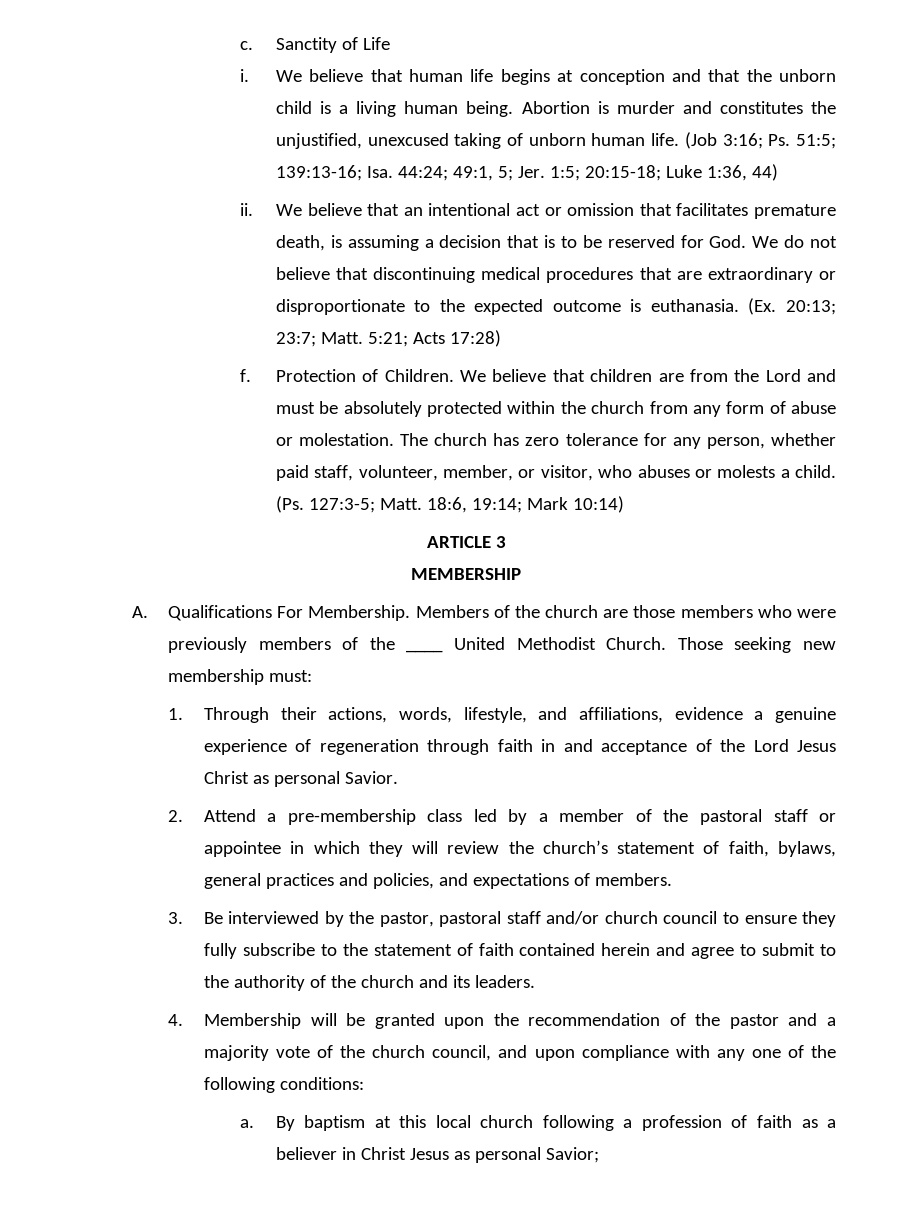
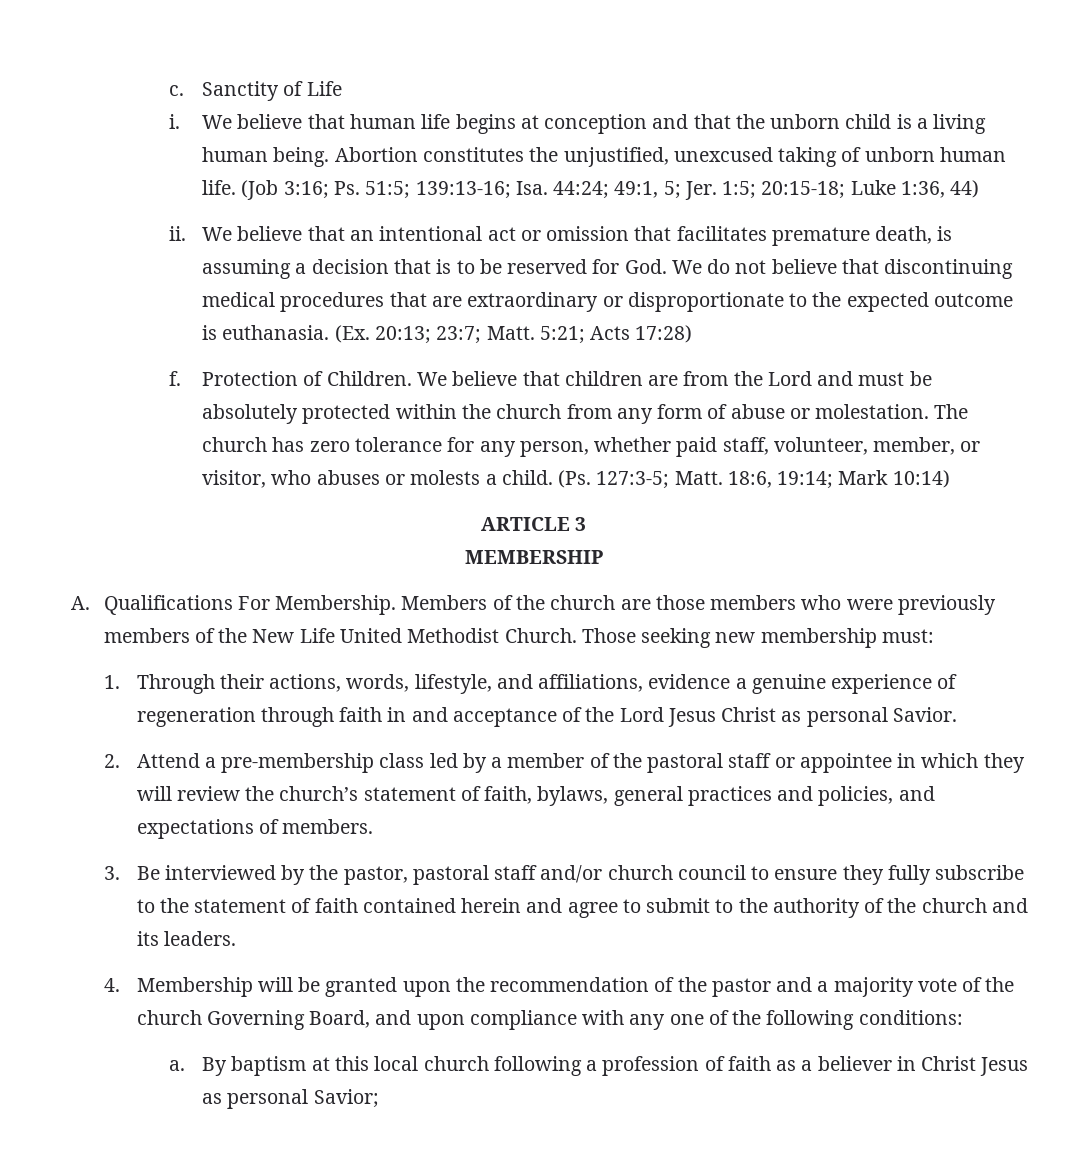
- Abortion is murder and constitutes the unjustified, unexcused taking of unborn human life.
+ Abortion constitutes the unjustified, unexcused taking of unborn human life.
- Members of the church are those members who were previously members of the ____ United Methodist Church.
+ Members of the church are those members who were previously members of the New Life United Methodist Church.
- 4. Membership will be granted upon the recommendation of the pastor and a majority vote of the church council, and upon compliance with any one of the following conditions:
+ 4. Membership will be granted upon the recommendation of the pastor and a majority vote of the church Governing Board, and upon compliance with any one of the following conditions:

